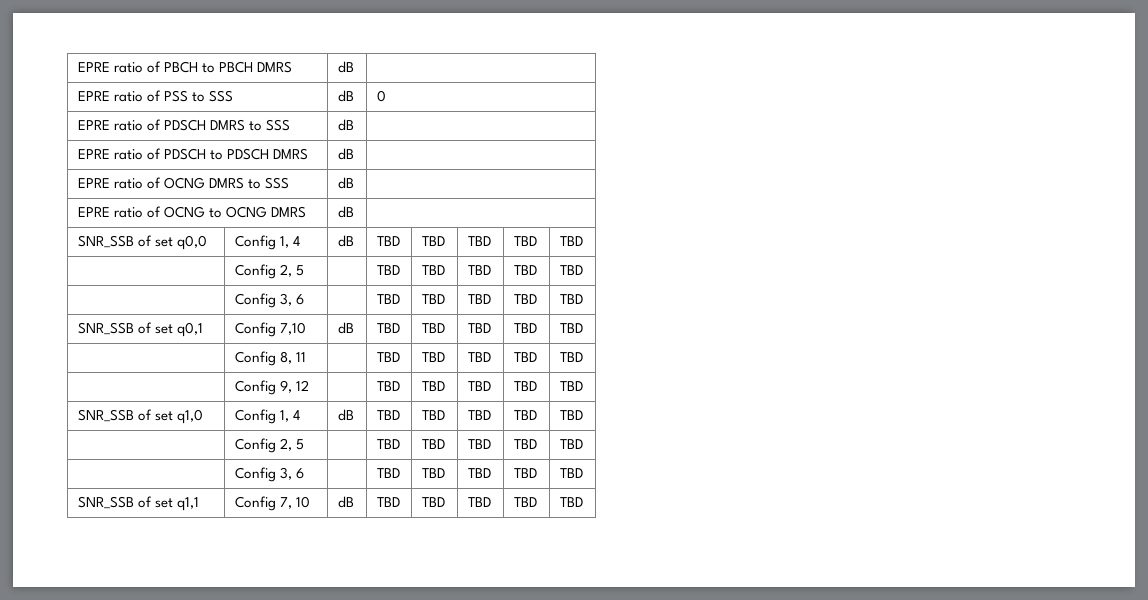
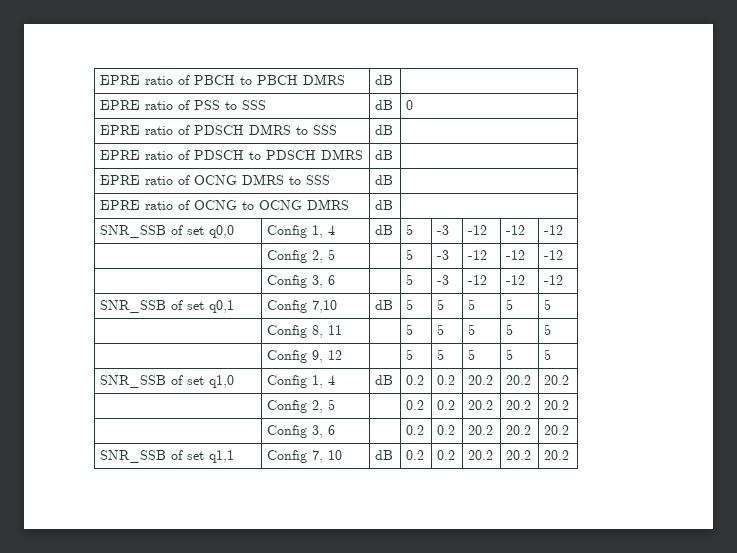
- SNR_SSB of set q0,0 | Config 1, 4 | dB | TBD | TBD | TBD | TBD | TBD
- | Config 2, 5 | | TBD | TBD | TBD | TBD | TBD
- | Config 3, 6 | | TBD | TBD | TBD | TBD | TBD
+ SNR_SSB of set q0,0 | Config 1, 4 | dB | 5 | -3 | -12 | -12 | -12
+ | Config 2, 5 | | 5 | -3 | -12 | -12 | -12
+ | Config 3, 6 | | 5 | -3 | -12 | -12 | -12
- SNR_SSB of set q0,1 | Config 7,10 | dB | TBD | TBD | TBD | TBD | TBD
- | Config 8, 11 | | TBD | TBD | TBD | TBD | TBD
- | Config 9, 12 | | TBD | TBD | TBD | TBD | TBD
+ SNR_SSB of set q0,1 | Config 7,10 | dB | 5 | 5 | 5 | 5 | 5
+ | Config 8, 11 | | 5 | 5 | 5 | 5 | 5
+ | Config 9, 12 | | 5 | 5 | 5 | 5 | 5
- SNR_SSB of set q1,0 | Config 1, 4 | dB | TBD | TBD | TBD | TBD | TBD
- | Config 2, 5 | | TBD | TBD | TBD | TBD | TBD
- | Config 3, 6 | | TBD | TBD | TBD | TBD | TBD
+ SNR_SSB of set q1,0 | Config 1, 4 | dB | 0.2 | 0.2 | 20.2 | 20.2 | 20.2
+ | Config 2, 5 | | 0.2 | 0.2 | 20.2 | 20.2 | 20.2
+ | Config 3, 6 | | 0.2 | 0.2 | 20.2 | 20.2 | 20.2
- SNR_SSB of set q1,1 | Config 7, 10 | dB | TBD | TBD | TBD | TBD | TBD
+ SNR_SSB of set q1,1 | Config 7, 10 | dB | 0.2 | 0.2 | 20.2 | 20.2 | 20.2

